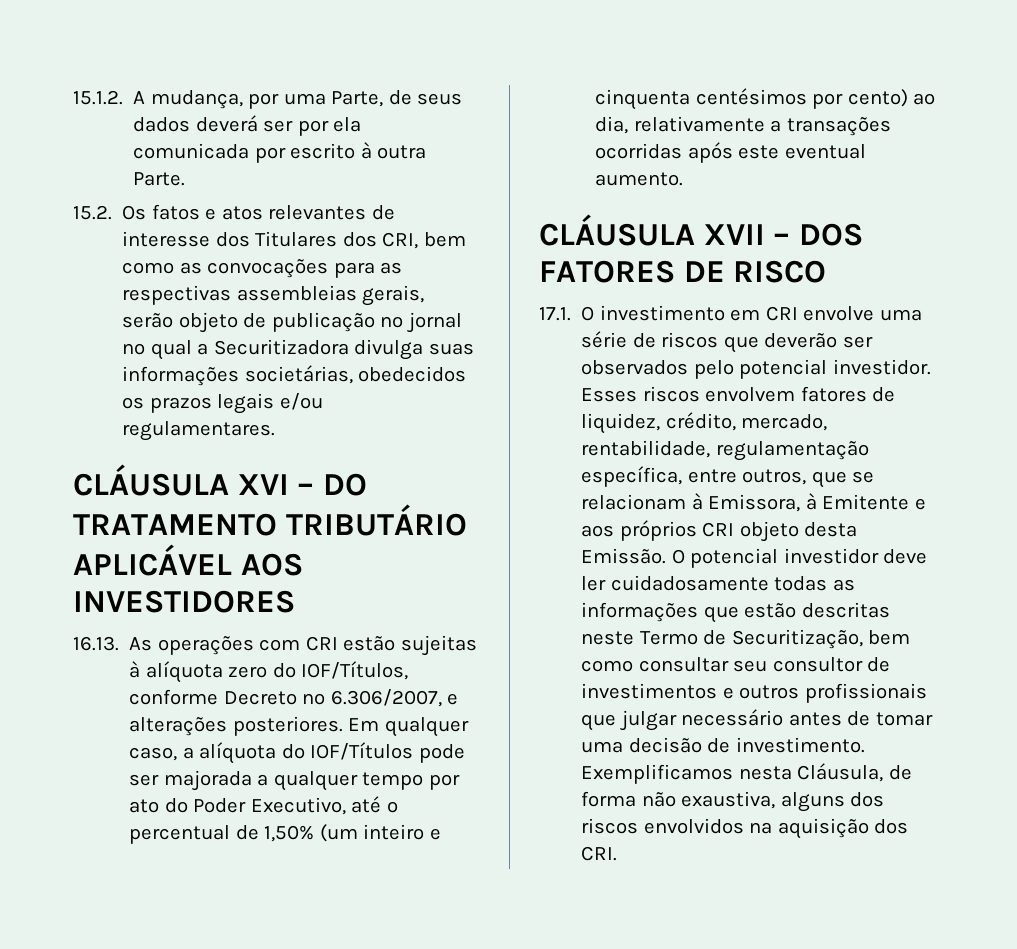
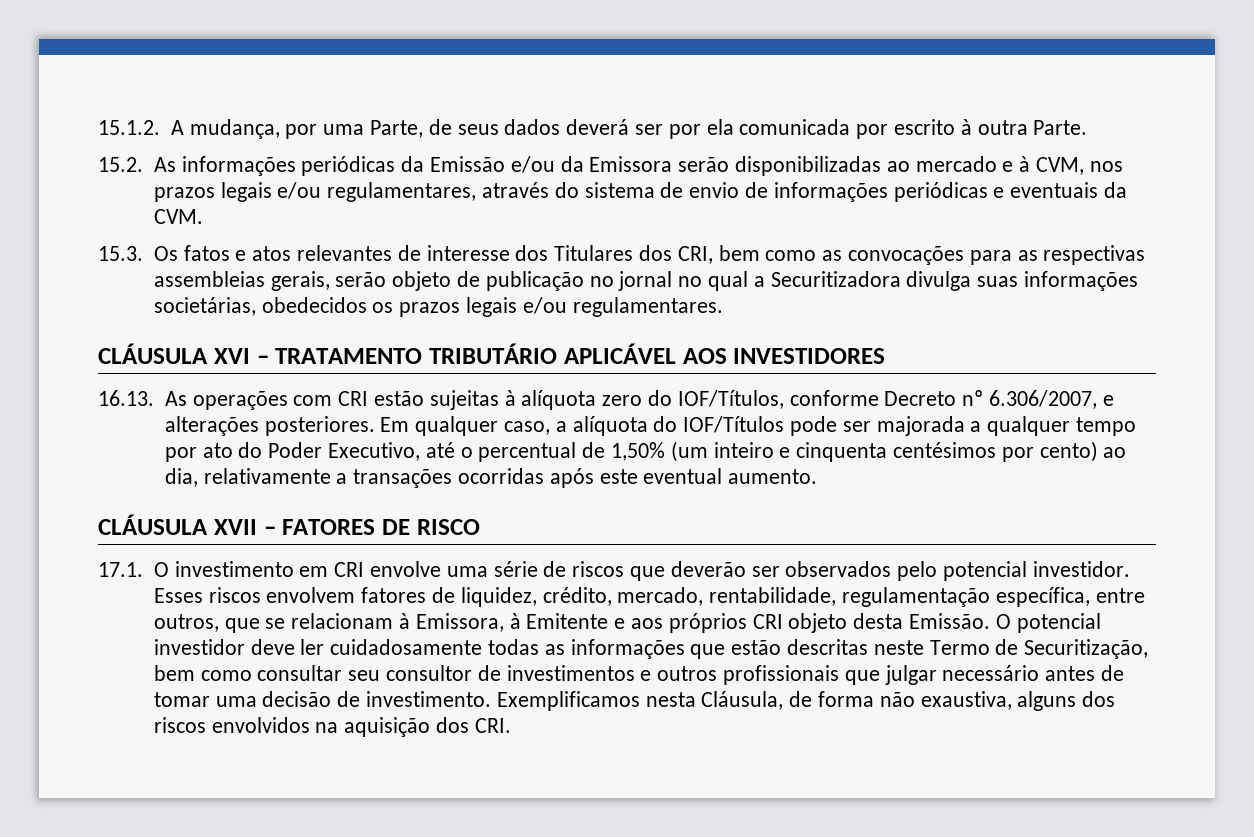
- 15.2. Os fatos e atos relevantes de interesse dos Titulares dos CRI, bem como as convocações para as respectivas assembleias gerais, serão objeto de publicação no jornal no qual a Securitizadora divulga suas informações societárias, obedecidos os prazos legais e/ou regulamentares.
+ 15.2. As informações periódicas da Emissão e/ou da Emissora serão disponibilizadas ao mercado e à CVM, nos prazos legais e/ou regulamentares, através do sistema de envio de informações periódicas e eventuais da CVM.
+ 15.3. Os fatos e atos relevantes de interesse dos Titulares dos CRI, bem como as convocações para as respectivas assembleias gerais, serão objeto de publicação no jornal no qual a Securitizadora divulga suas informações societárias, obedecidos os prazos legais e/ou regulamentares.
- CLÁUSULA XVI – DO TRATAMENTO TRIBUTÁRIO APLICÁVEL AOS INVESTIDORES
+ CLÁUSULA XVI – TRATAMENTO TRIBUTÁRIO APLICÁVEL AOS INVESTIDORES
- CLÁUSULA XVII – DOS FATORES DE RISCO
+ CLÁUSULA XVII – FATORES DE RISCO

